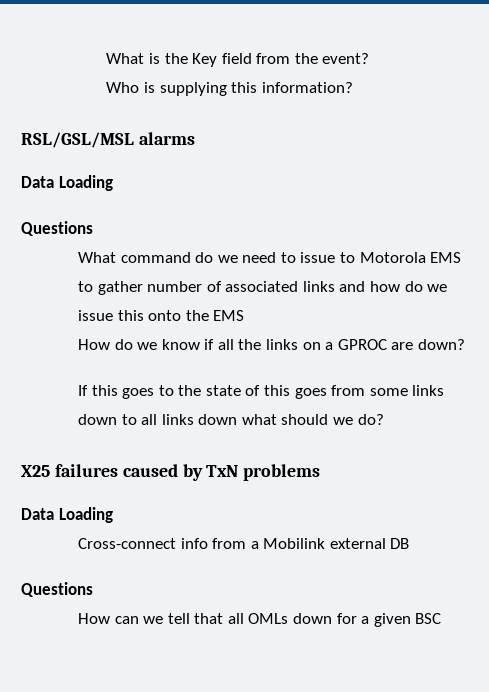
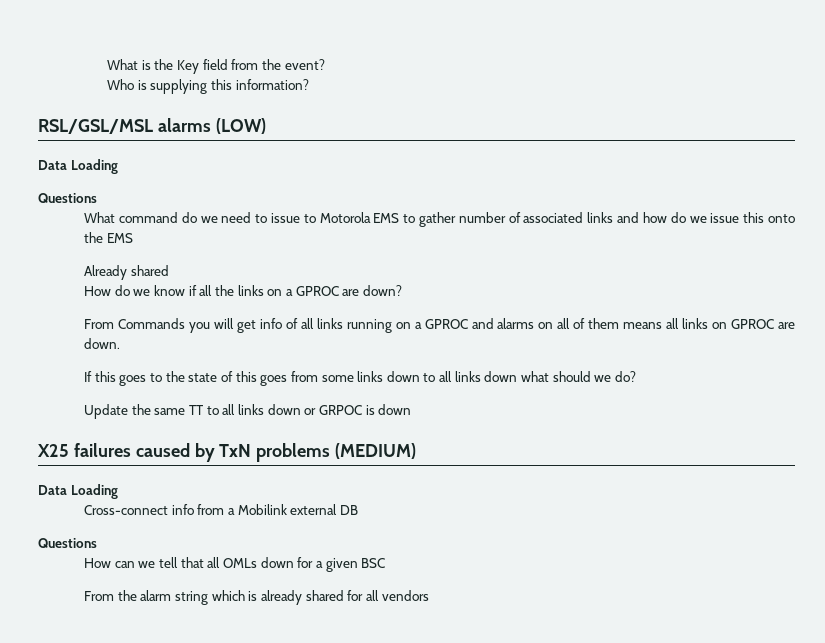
- RSL/GSL/MSL alarms
+ RSL/GSL/MSL alarms (LOW)
+ Already shared
+ From Commands you will get info of all links running on a GPROC and alarms on all of them means all links on GPROC are down.
+ Update the same TT to all links down or GRPOC is down
- X25 failures caused by TxN problems
+ X25 failures caused by TxN problems (MEDIUM)
+ From the alarm string which is already shared for all vendors

